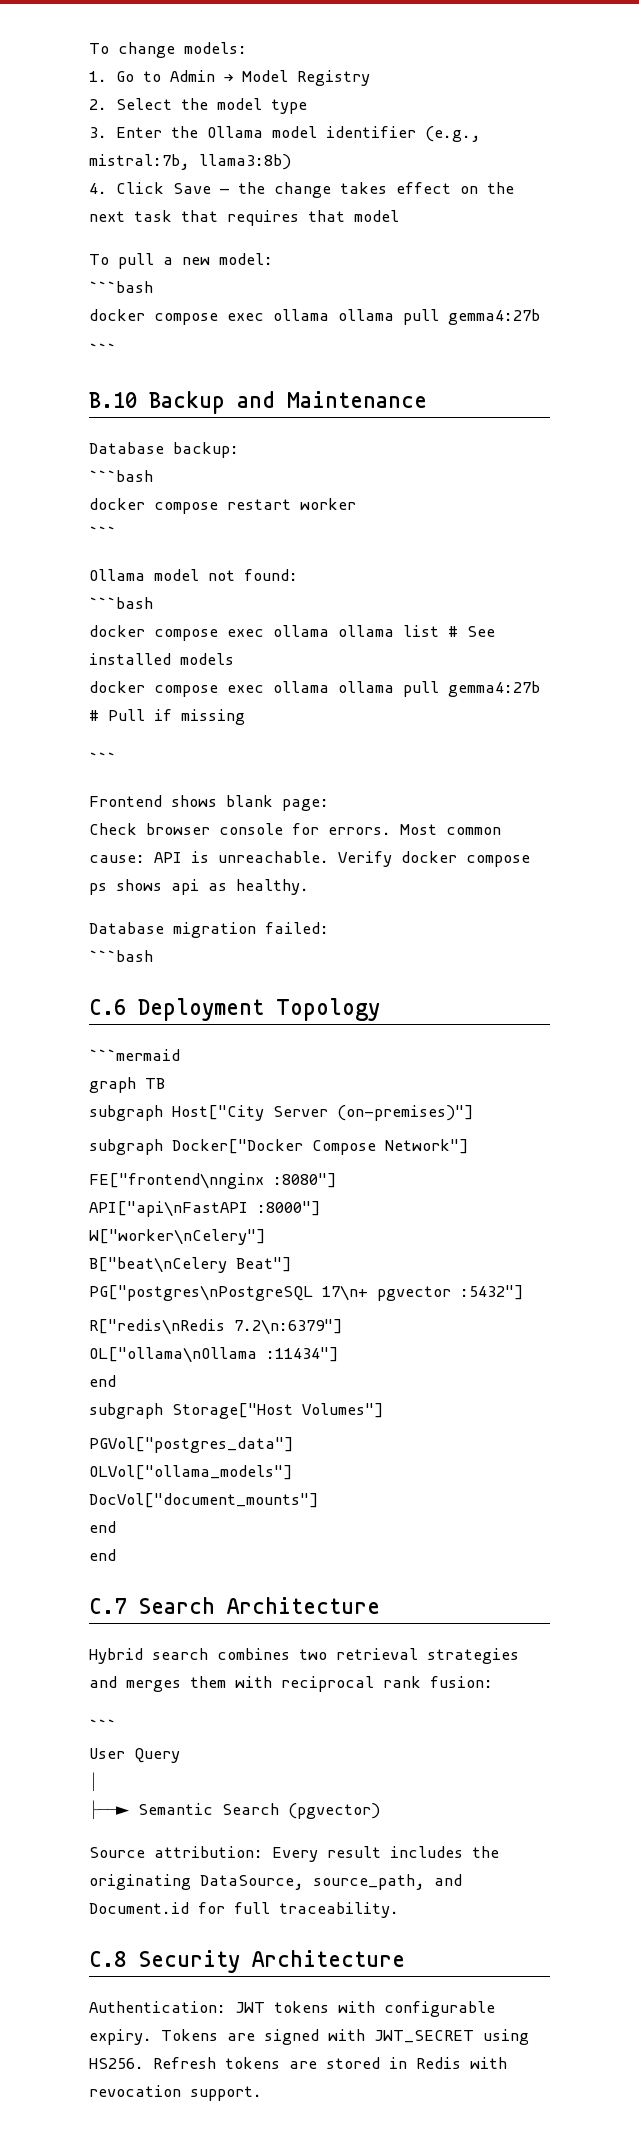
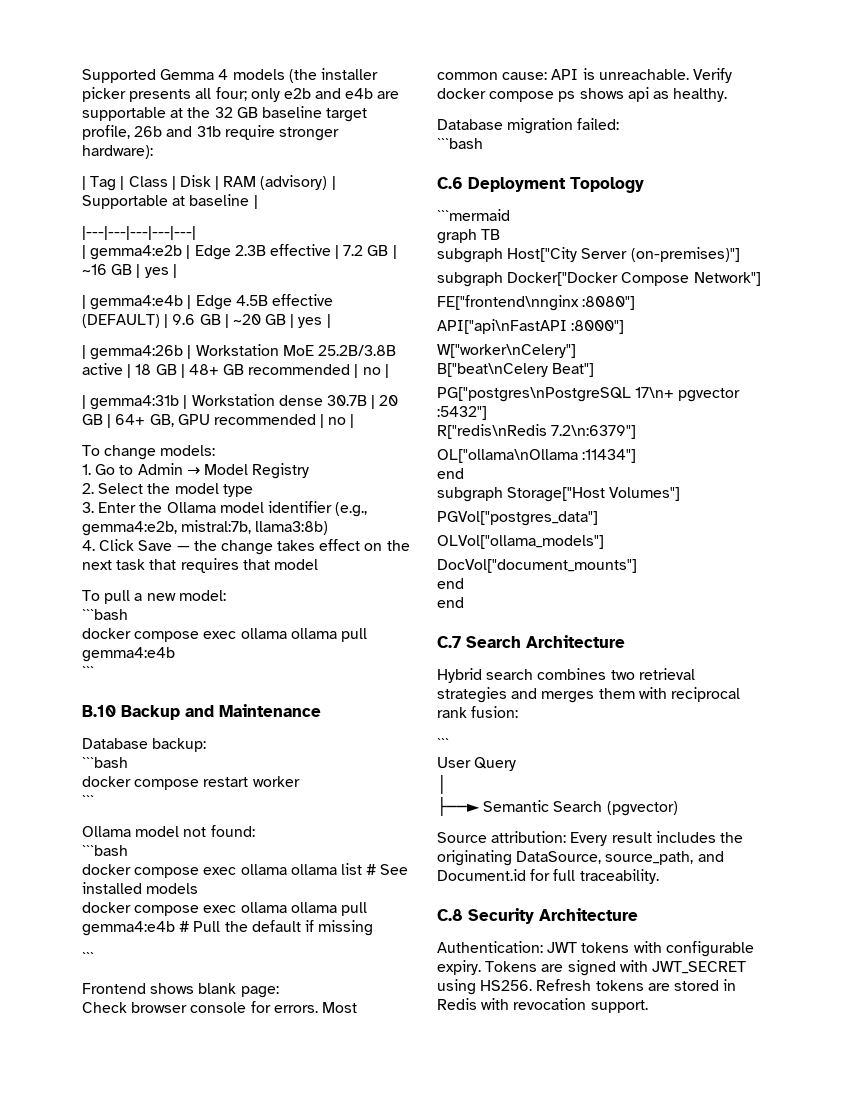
+ Supported Gemma 4 models (the installer picker presents all four; only e2b and e4b are supportable at the 32 GB baseline target profile, 26b and 31b require stronger hardware):
+ | Tag | Class | Disk | RAM (advisory) | Supportable at baseline |
+ |---|---|---|---|---|
+ | gemma4:e2b | Edge 2.3B effective | 7.2 GB | ~16 GB | yes |
+ | gemma4:e4b | Edge 4.5B effective (DEFAULT) | 9.6 GB | ~20 GB | yes |
+ | gemma4:26b | Workstation MoE 25.2B/3.8B active | 18 GB | 48+ GB recommended | no |
+ | gemma4:31b | Workstation dense 30.7B | 20 GB | 64+ GB, GPU recommended | no |
- 3. Enter the Ollama model identifier (e.g., mistral:7b, llama3:8b)
+ 3. Enter the Ollama model identifier (e.g., gemma4:e2b, mistral:7b, llama3:8b)
  To pull a new model:
  ```bash
- docker compose exec ollama ollama pull gemma4:27b
+ docker compose exec ollama ollama pull gemma4:e4b
- docker compose exec ollama ollama pull gemma4:27b # Pull if missing
+ docker compose exec ollama ollama pull gemma4:e4b # Pull the default if missing

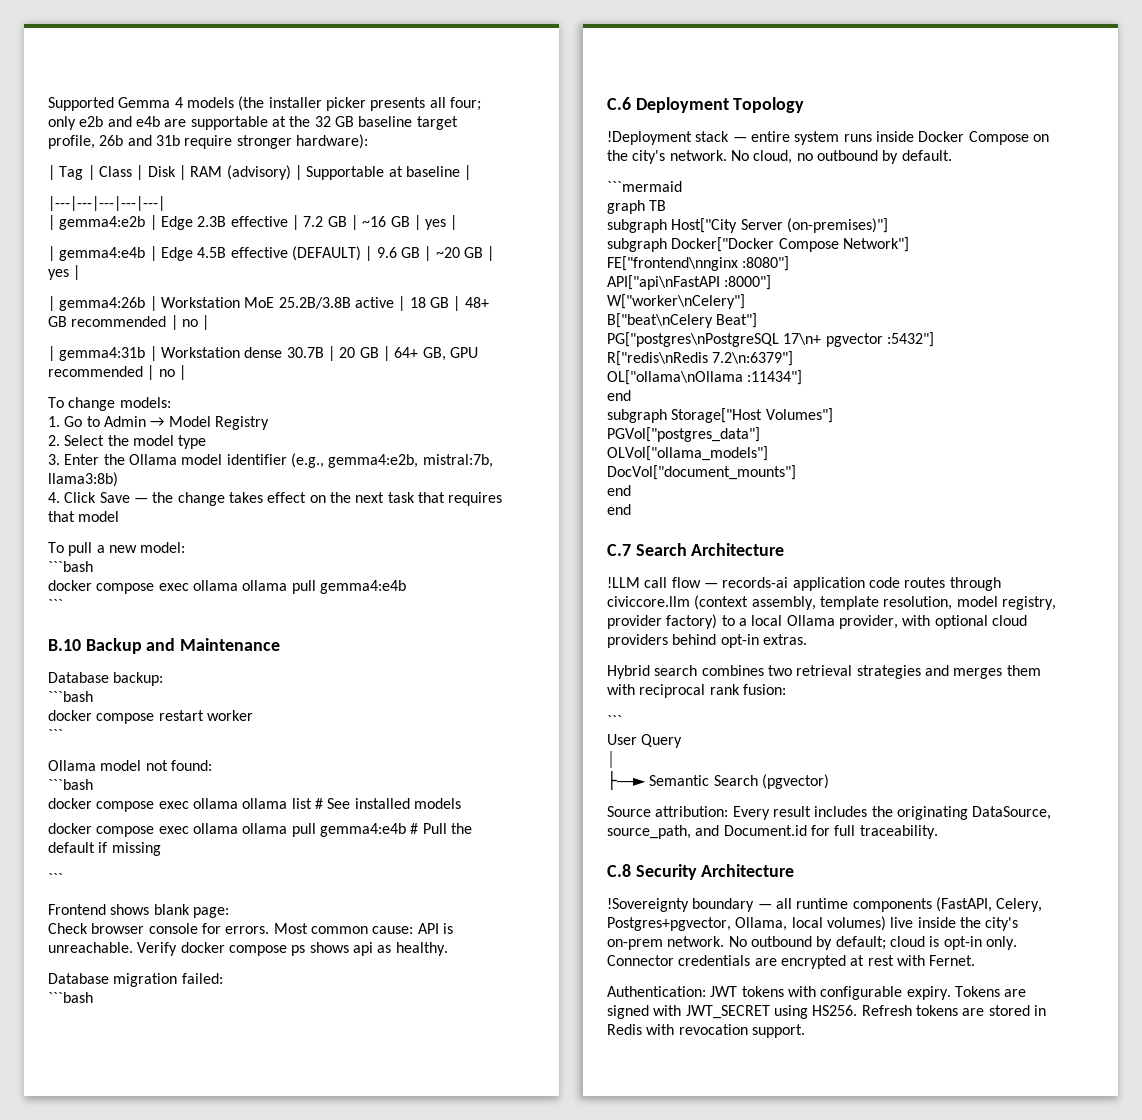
+ !Deployment stack — entire system runs inside Docker Compose on the city's network. No cloud, no outbound by default.
+ !LLM call flow — records-ai application code routes through civiccore.llm (context assembly, template resolution, model registry, provider factory) to a local Ollama provider, with optional cloud providers behind opt-in extras.
+ !Sovereignty boundary — all runtime components (FastAPI, Celery, Postgres+pgvector, Ollama, local volumes) live inside the city's on-prem network. No outbound by default; cloud is opt-in only. Connector credentials are encrypted at rest with Fernet.

